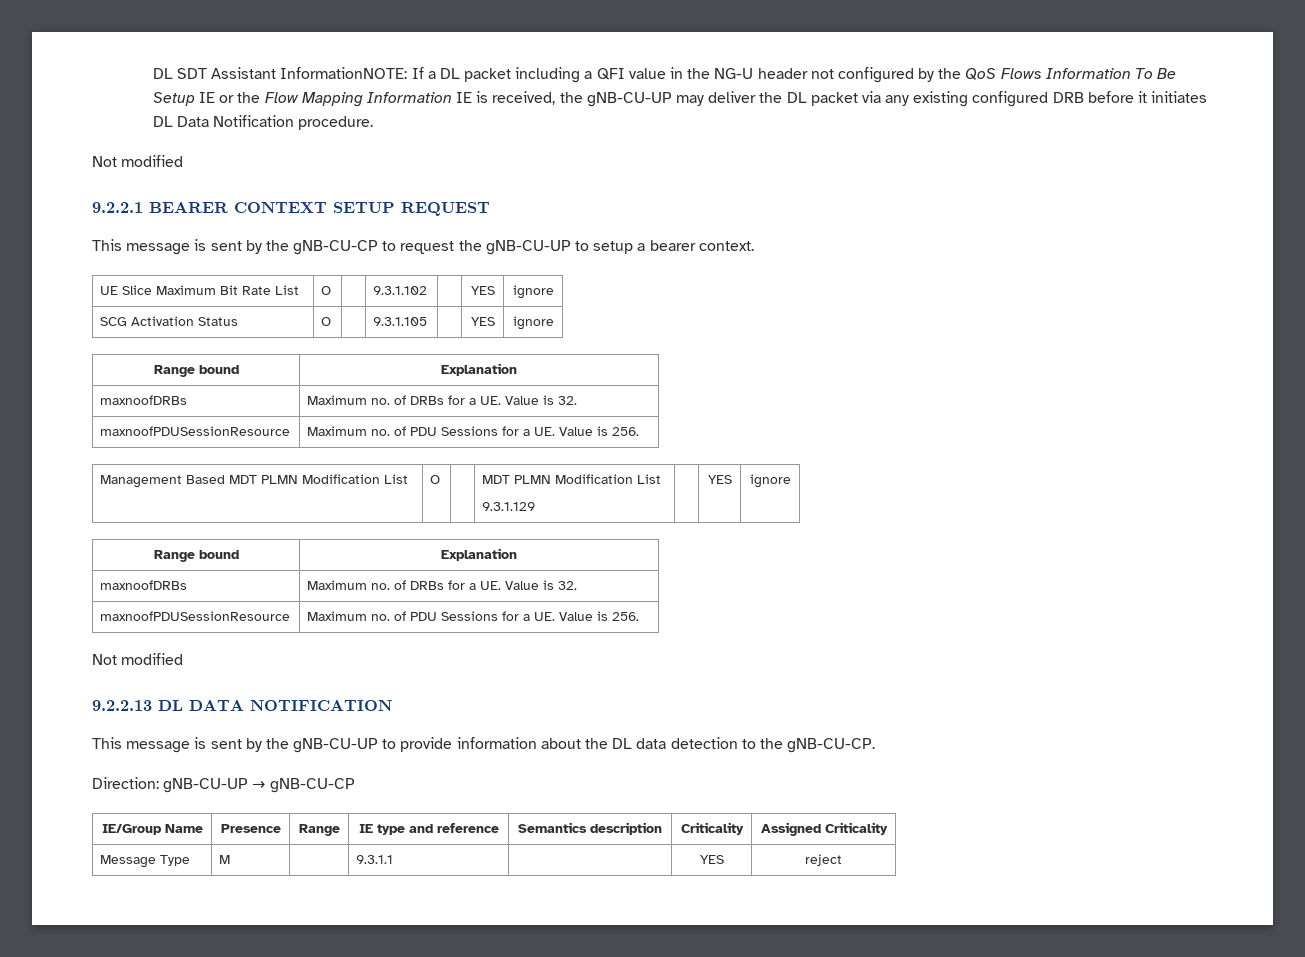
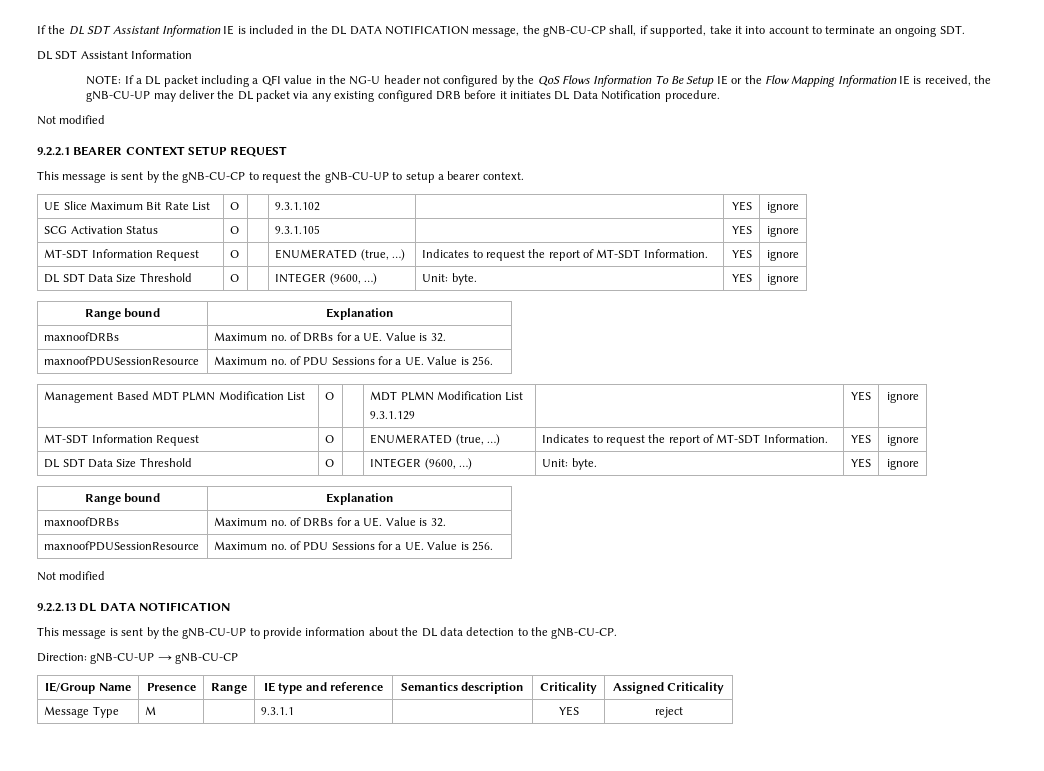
- DL SDT Assistant InformationNOTE: If a DL packet including a QFI value in the NG-U header not configured by the QoS Flows Information To Be Setup IE or the Flow Mapping Information IE is received, the gNB-CU-UP may deliver the DL packet via any existing configured DRB before it initiates DL Data Notification procedure.
+ If the DL SDT Assistant Information IE is included in the DL DATA NOTIFICATION message, the gNB-CU-CP shall, if supported, take it into account to terminate an ongoing SDT.
+ DL SDT Assistant Information
+ NOTE: If a DL packet including a QFI value in the NG-U header not configured by the QoS Flows Information To Be Setup IE or the Flow Mapping Information IE is received, the gNB-CU-UP may deliver the DL packet via any existing configured DRB before it initiates DL Data Notification procedure.
  SCG Activation Status | O | | 9.3.1.105 | | YES | ignore
+ MT-SDT Information Request | O | | ENUMERATED (true, …) | Indicates to request the report of MT-SDT Information. | YES | ignore
+ DL SDT Data Size Threshold | O | | INTEGER (9600, …) | Unit: byte. | YES | ignore
  Management Based MDT PLMN Modification List | O | | MDT PLMN Modification List
  9.3.1.129 | | YES | ignore
+ MT-SDT Information Request | O | | ENUMERATED (true, …) | Indicates to request the report of MT-SDT Information. | YES | ignore
+ DL SDT Data Size Threshold | O | | INTEGER (9600, …) | Unit: byte. | YES | ignore

